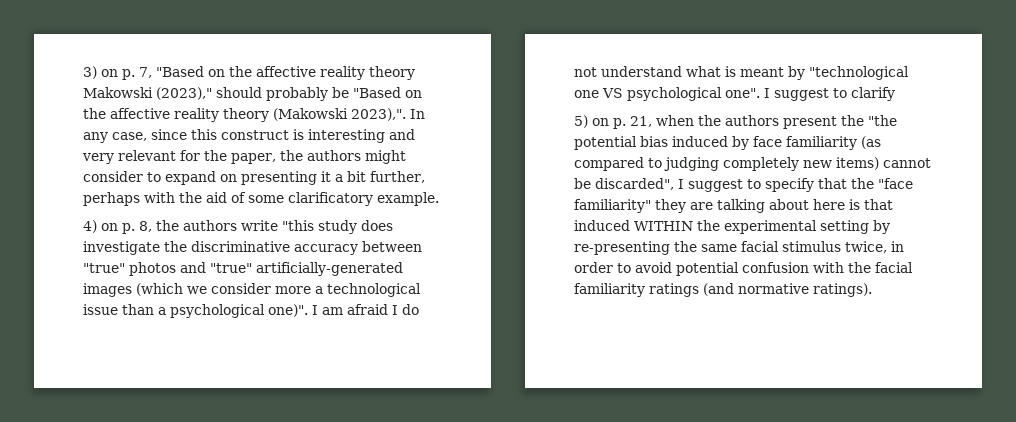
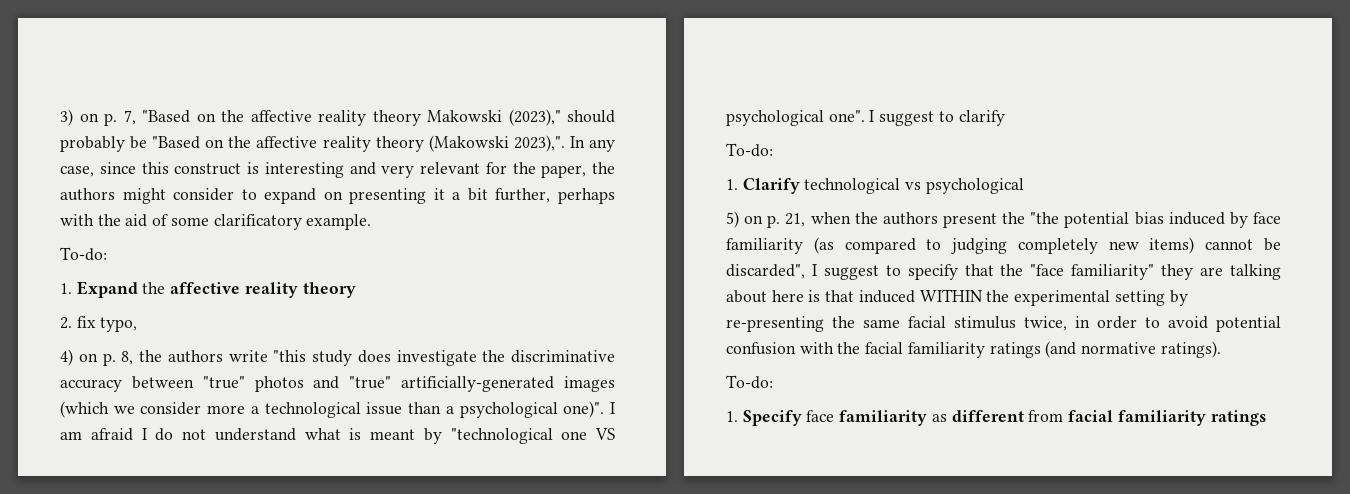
  In any case, since this construct is interesting and very relevant for the paper, the authors might consider to expand on presenting it a bit further, perhaps with the aid of some clarificatory example.
+ To-do:
+ 1. Expand the affective reality theory
+ 2. fix typo,
  I suggest to clarify
+ To-do:
+ 1. Clarify technological vs psychological
  5) on p. 21, when the authors present the "the potential bias induced by face familiarity (as compared to judging completely new items) cannot be discarded", I suggest to specify that the "face familiarity" they are talking about here is that induced WITHIN the experimental setting by re-presenting the same facial stimulus twice, in order to avoid potential confusion with the facial familiarity ratings (and normative ratings).
+ To-do:
+ 1. Specify face familiarity as different from facial familiarity ratings

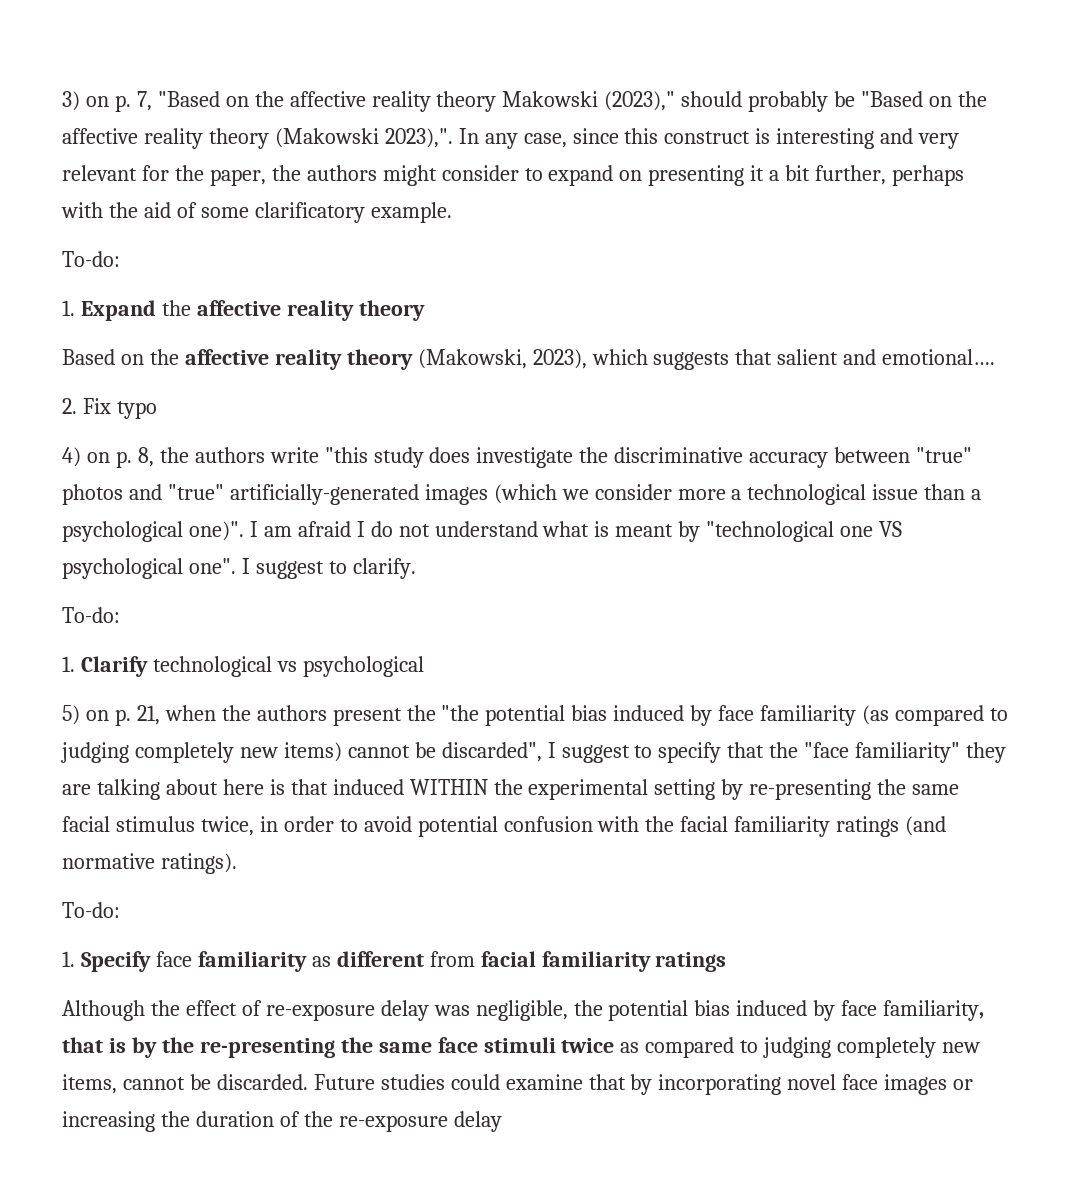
+ Based on the affective reality theory (Makowski, 2023), which suggests that salient and emotional….
- 2. fix typo,
+ 2. Fix typo
- I suggest to clarify
+ I suggest to clarify.
+ Although the effect of re-exposure delay was negligible, the potential bias induced by face familiarity, that is by the re-presenting the same face stimuli twice as compared to judging completely new items, cannot be discarded. Future studies could examine that by incorporating novel face images or increasing the duration of the re-exposure delay

